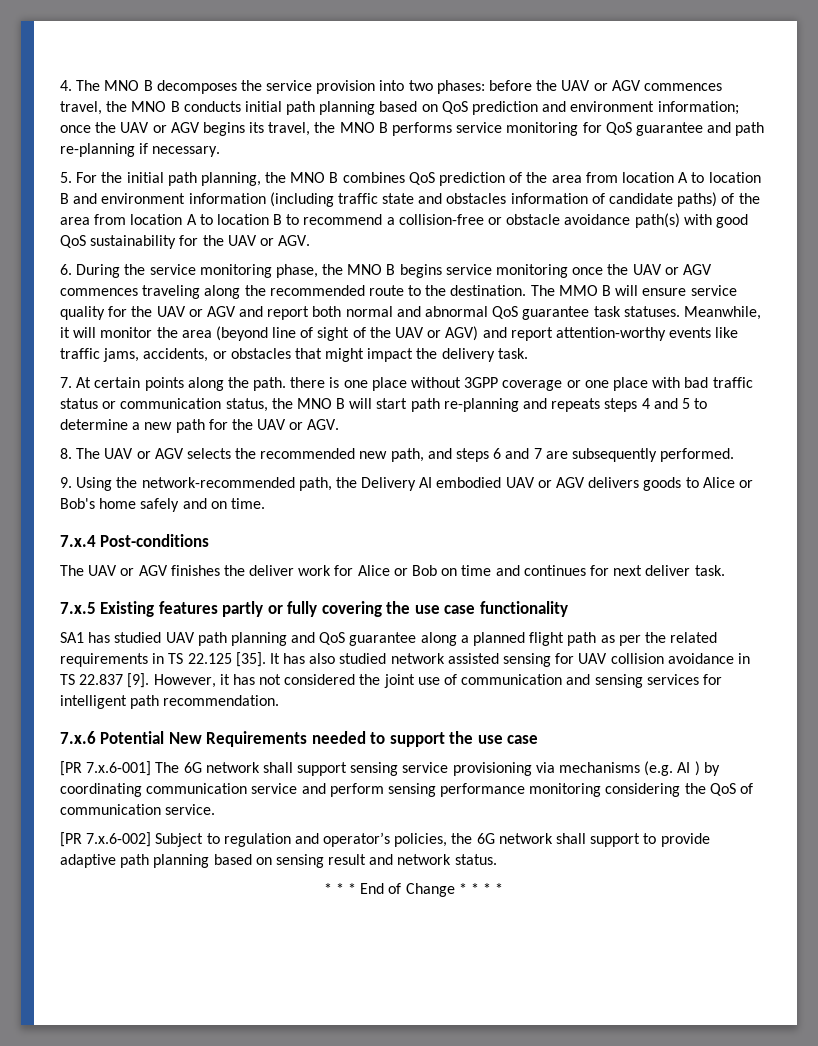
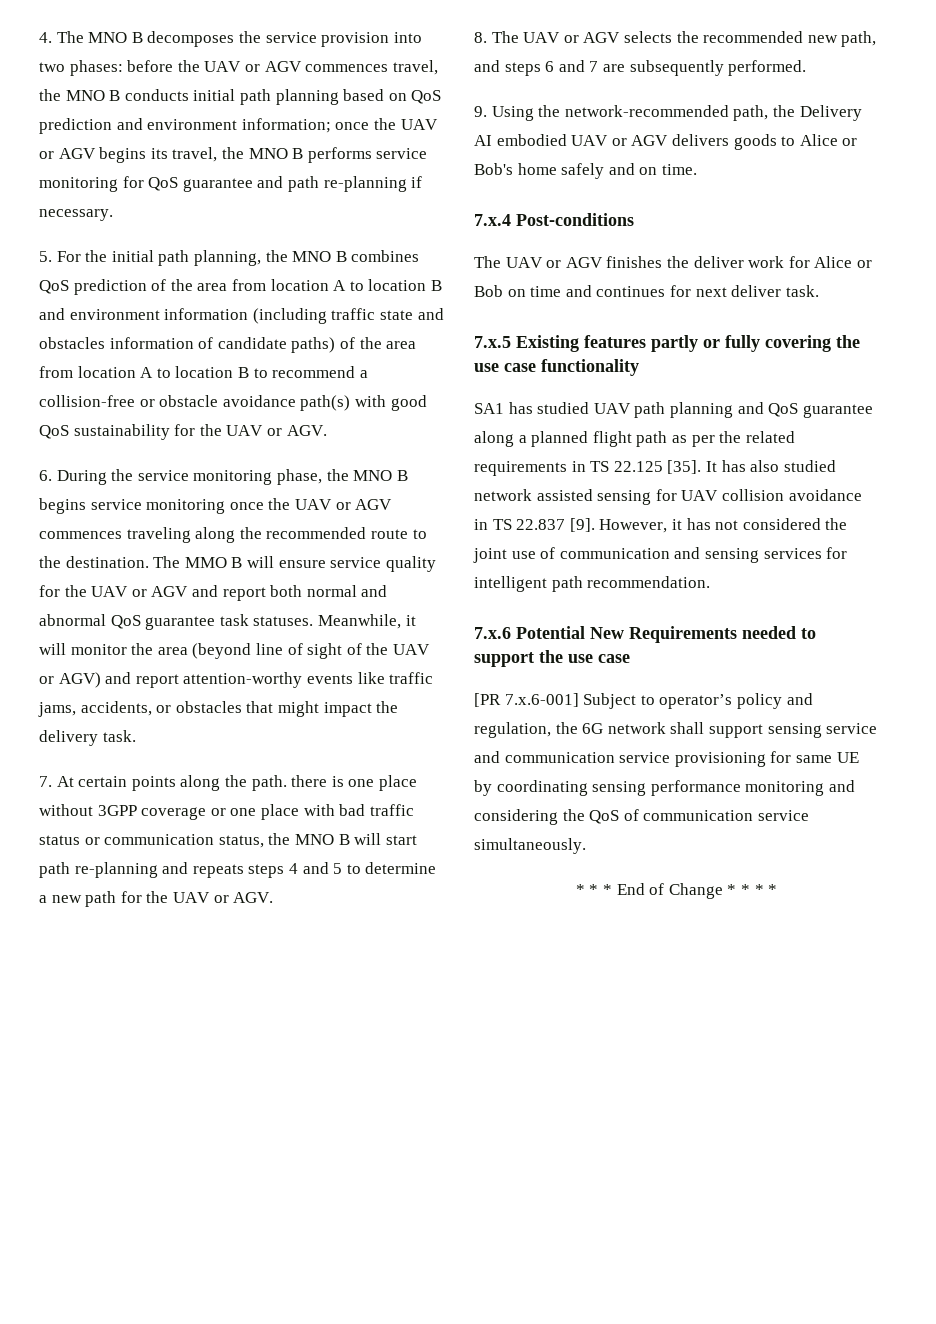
- [PR 7.x.6-001] The 6G network shall support sensing service provisioning via mechanisms (e.g. AI ) by coordinating communication service and perform sensing performance monitoring considering the QoS of communication service.
- [PR 7.x.6-002] Subject to regulation and operator’s policies, the 6G network shall support to provide adaptive path planning based on sensing result and network status.
+ [PR 7.x.6-001] Subject to operator’s policy and regulation, the 6G network shall support sensing service and communication service provisioning for same UE by coordinating sensing performance monitoring and considering the QoS of communication service simultaneously.

